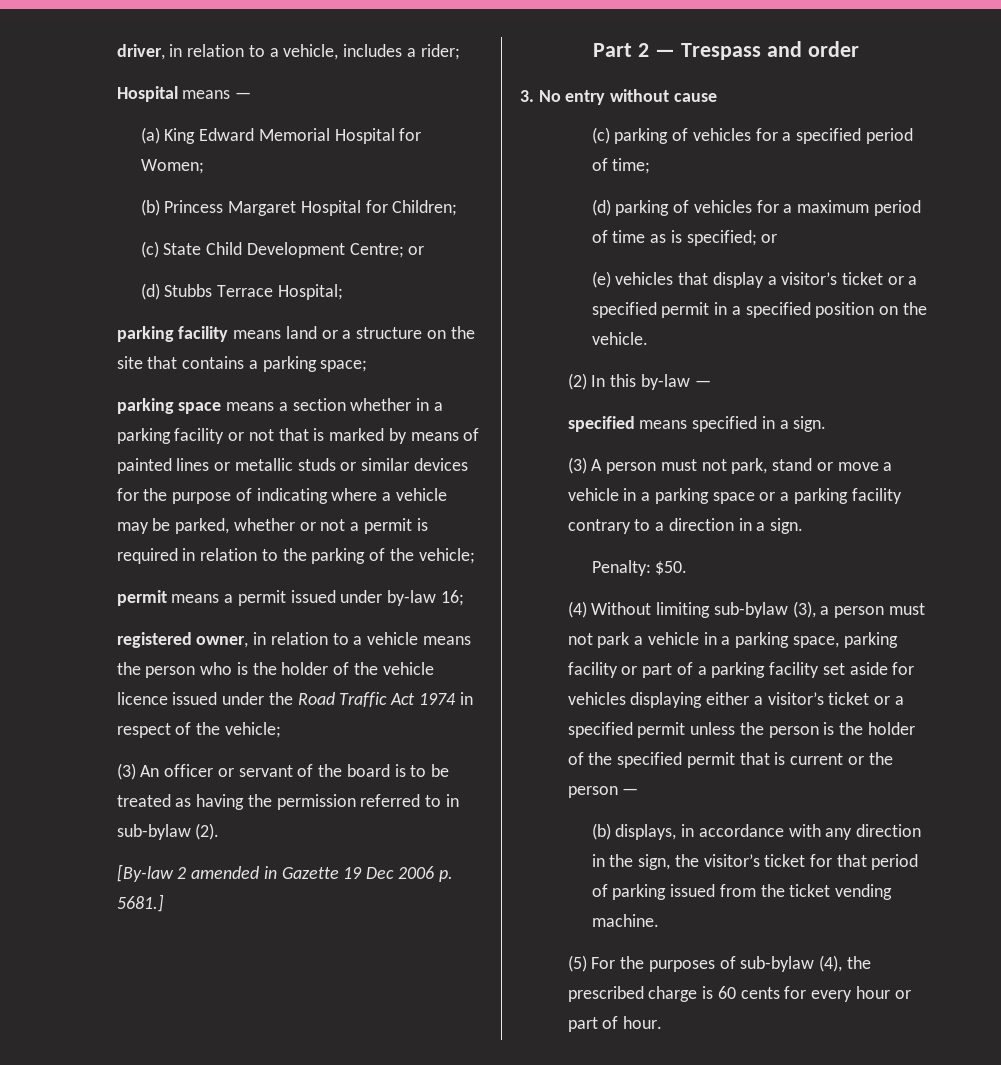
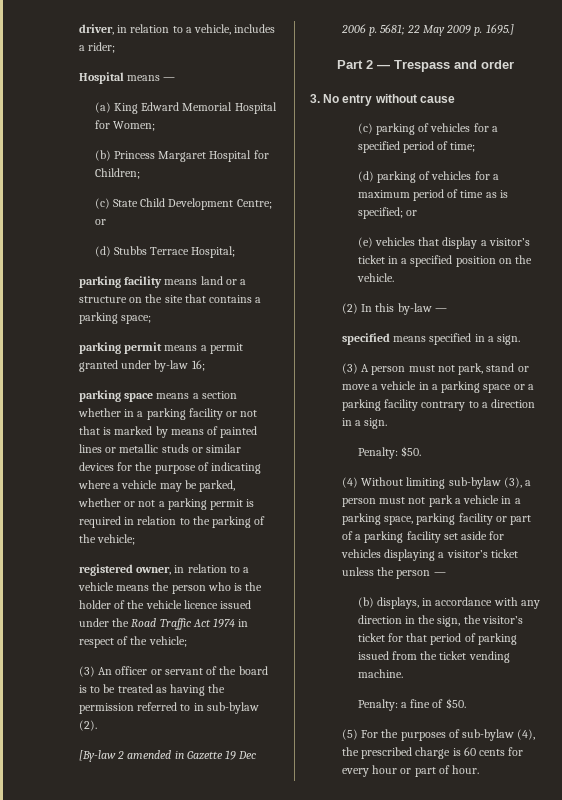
+ parking permit means a permit granted under by-law 16;
- parking space means a section whether in a parking facility or not that is marked by means of painted lines or metallic studs or similar devices for the purpose of indicating where a vehicle may be parked, whether or not a permit is required in relation to the parking of the vehicle;
+ parking space means a section whether in a parking facility or not that is marked by means of painted lines or metallic studs or similar devices for the purpose of indicating where a vehicle may be parked, whether or not a parking permit is required in relation to the parking of the vehicle;
- permit means a permit issued under by-law 16;
- [By-law 2 amended in Gazette 19 Dec 2006 p. 5681.]
+ [By-law 2 amended in Gazette 19 Dec 2006 p. 5681; 22 May 2009 p. 1695.]
- (e) vehicles that display a visitor’s ticket or a specified permit in a specified position on the vehicle.
+ (e) vehicles that display a visitor’s ticket in a specified position on the vehicle.
- (4) Without limiting sub-bylaw (3), a person must not park a vehicle in a parking space, parking facility or part of a parking facility set aside for vehicles displaying either a visitor’s ticket or a specified permit unless the person is the holder of the specified permit that is current or the person —
+ (4) Without limiting sub-bylaw (3), a person must not park a vehicle in a parking space, parking facility or part of a parking facility set aside for vehicles displaying a visitor’s ticket unless the person —
+ Penalty: a fine of $50.

